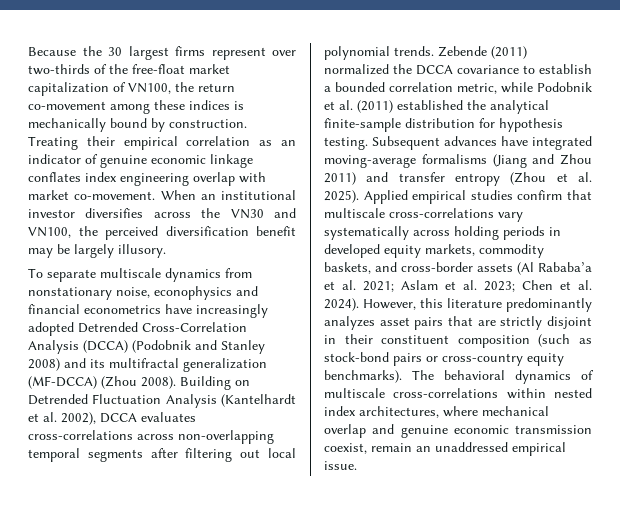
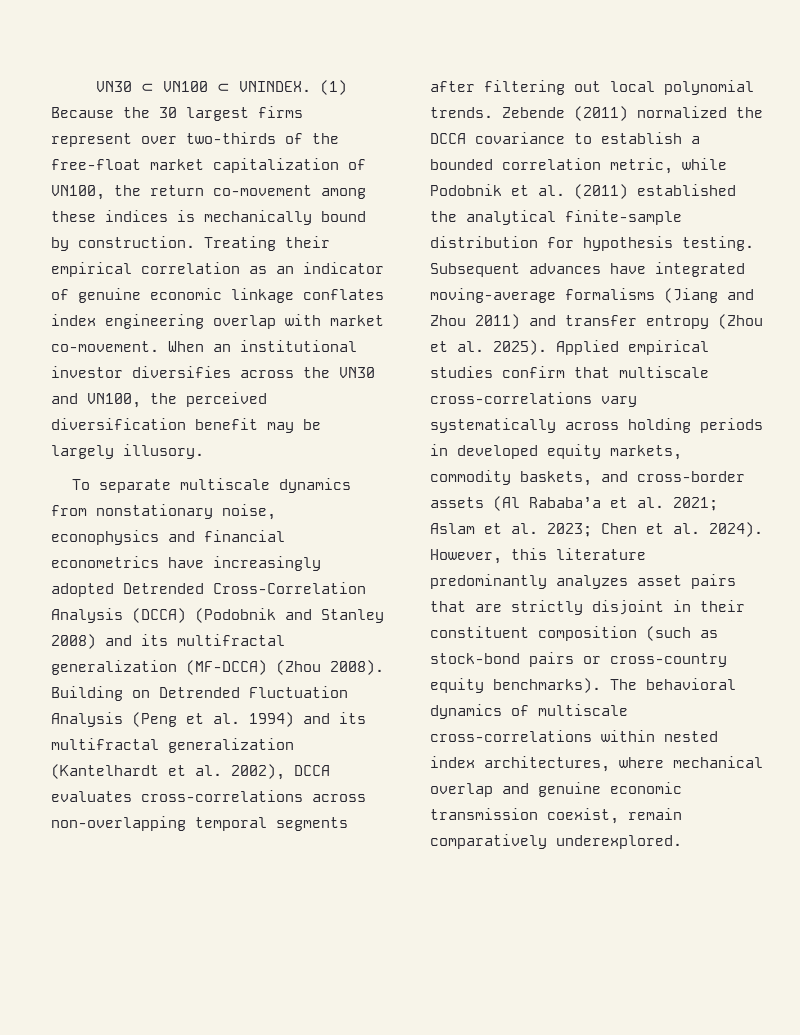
+ VN30 ⊂ VN100 ⊂ VNINDEX. (1)
- Building on Detrended Fluctuation Analysis (Kantelhardt et al. 2002), DCCA evaluates cross-correlations across non-overlapping temporal segments after filtering out local polynomial trends.
+ Building on Detrended Fluctuation Analysis (Peng et al. 1994) and its multifractal generalization (Kantelhardt et al. 2002), DCCA evaluates cross-correlations across non-overlapping temporal segments after filtering out local polynomial trends.
- The behavioral dynamics of multiscale cross-correlations within nested index architectures, where mechanical overlap and genuine economic transmission coexist, remain an unaddressed empirical issue.
+ The behavioral dynamics of multiscale cross-correlations within nested index architectures, where mechanical overlap and genuine economic transmission coexist, remain comparatively underexplored.

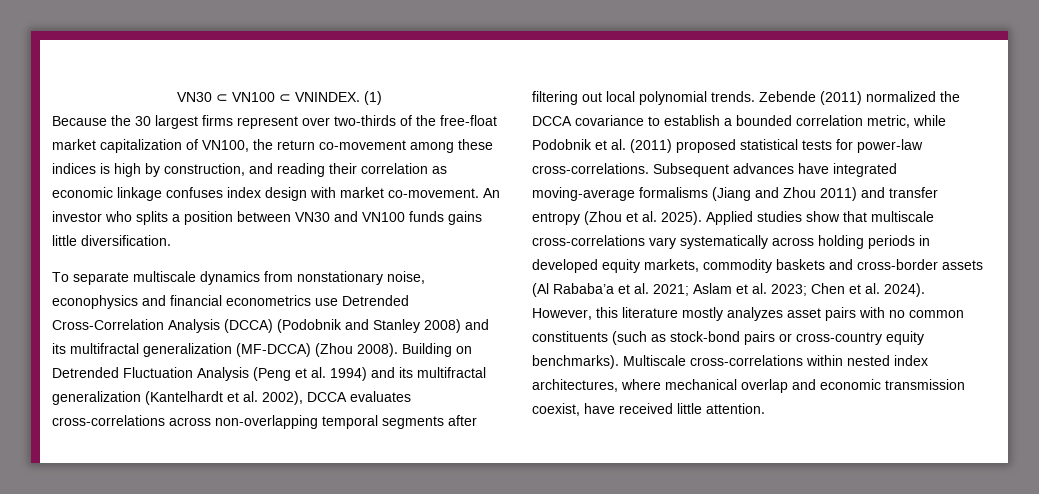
- Because the 30 largest firms represent over two-thirds of the free-float market capitalization of VN100, the return co-movement among these indices is mechanically bound by construction. Treating their empirical correlation as an indicator of genuine economic linkage conflates index engineering overlap with market co-movement. When an institutional investor diversifies across the VN30 and VN100, the perceived diversification benefit may be largely illusory.
+ Because the 30 largest firms represent over two-thirds of the free-float market capitalization of VN100, the return co-movement among these indices is high by construction, and reading their correlation as economic linkage confuses index design with market co-movement. An investor who splits a position between VN30 and VN100 funds gains little diversification.
- To separate multiscale dynamics from nonstationary noise, econophysics and financial econometrics have increasingly adopted Detrended Cross-Correlation Analysis (DCCA) (Podobnik and Stanley 2008) and its multifractal generalization (MF-DCCA) (Zhou 2008).
+ To separate multiscale dynamics from nonstationary noise, econophysics and financial econometrics use Detrended Cross-Correlation Analysis (DCCA) (Podobnik and Stanley 2008) and its multifractal generalization (MF-DCCA) (Zhou 2008).
- Zebende (2011) normalized the DCCA covariance to establish a bounded correlation metric, while Podobnik et al. (2011) established the analytical finite-sample distribution for hypothesis testing.
+ Zebende (2011) normalized the DCCA covariance to establish a bounded correlation metric, while Podobnik et al. (2011) proposed statistical tests for power-law cross-correlations.
- Applied empirical studies confirm that multiscale cross-correlations vary systematically across holding periods in developed equity markets, commodity baskets, and cross-border assets (Al Rababa’a et al. 2021; Aslam et al. 2023; Chen et al. 2024).
+ Applied studies show that multiscale cross-correlations vary systematically across holding periods in developed equity markets, commodity baskets and cross-border assets (Al Rababa’a et al. 2021; Aslam et al. 2023; Chen et al. 2024).
- However, this literature predominantly analyzes asset pairs that are strictly disjoint in their constituent composition (such as stock-bond pairs or cross-country equity benchmarks).
+ However, this literature mostly analyzes asset pairs with no common constituents (such as stock-bond pairs or cross-country equity benchmarks).
- The behavioral dynamics of multiscale cross-correlations within nested index architectures, where mechanical overlap and genuine economic transmission coexist, remain comparatively underexplored.
+ Multiscale cross-correlations within nested index architectures, where mechanical overlap and economic transmission coexist, have received little attention.

